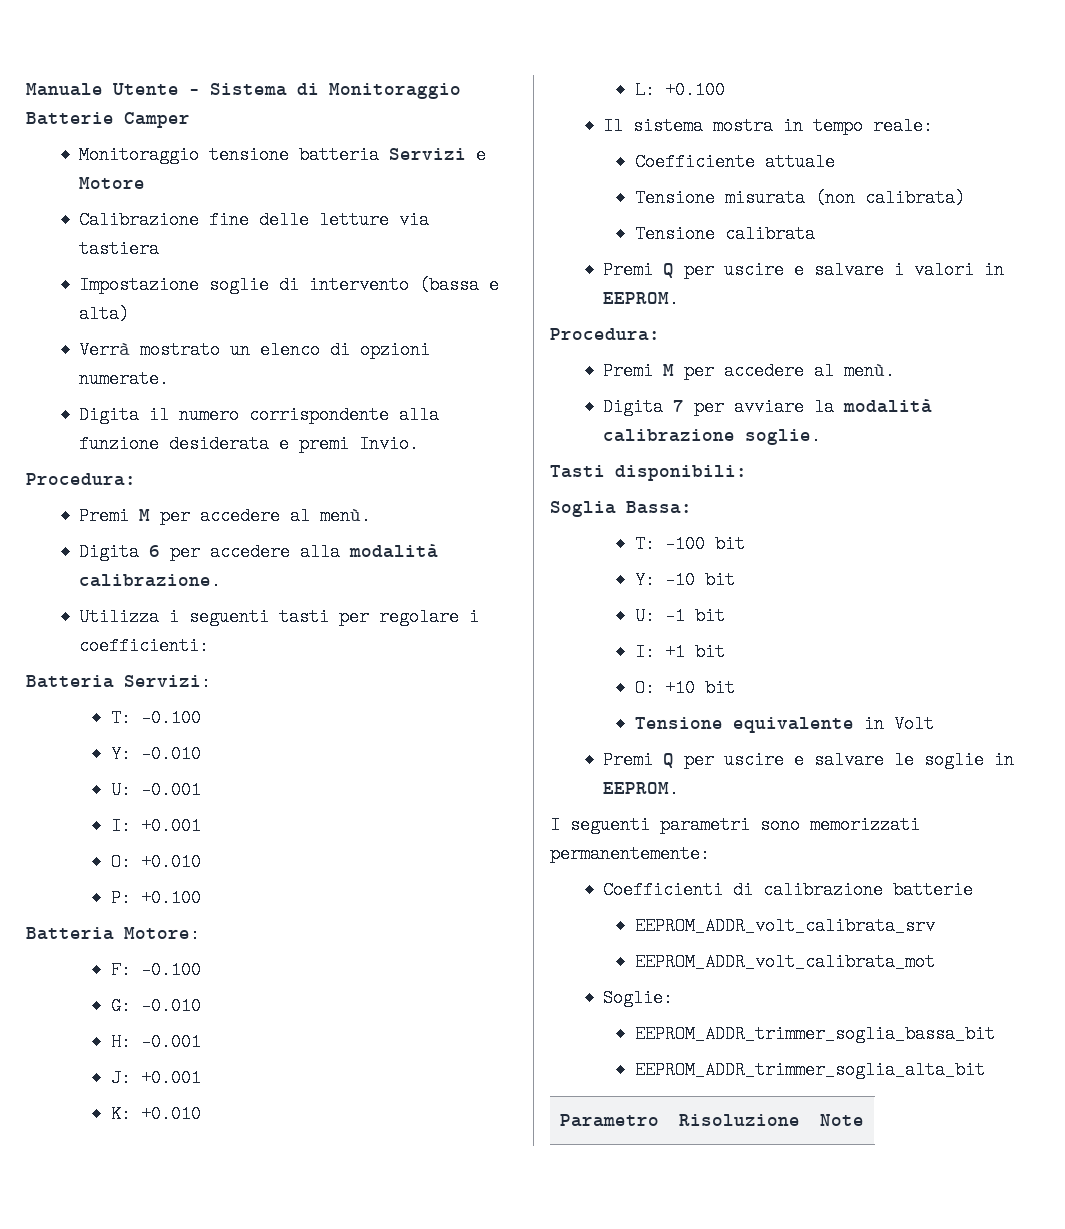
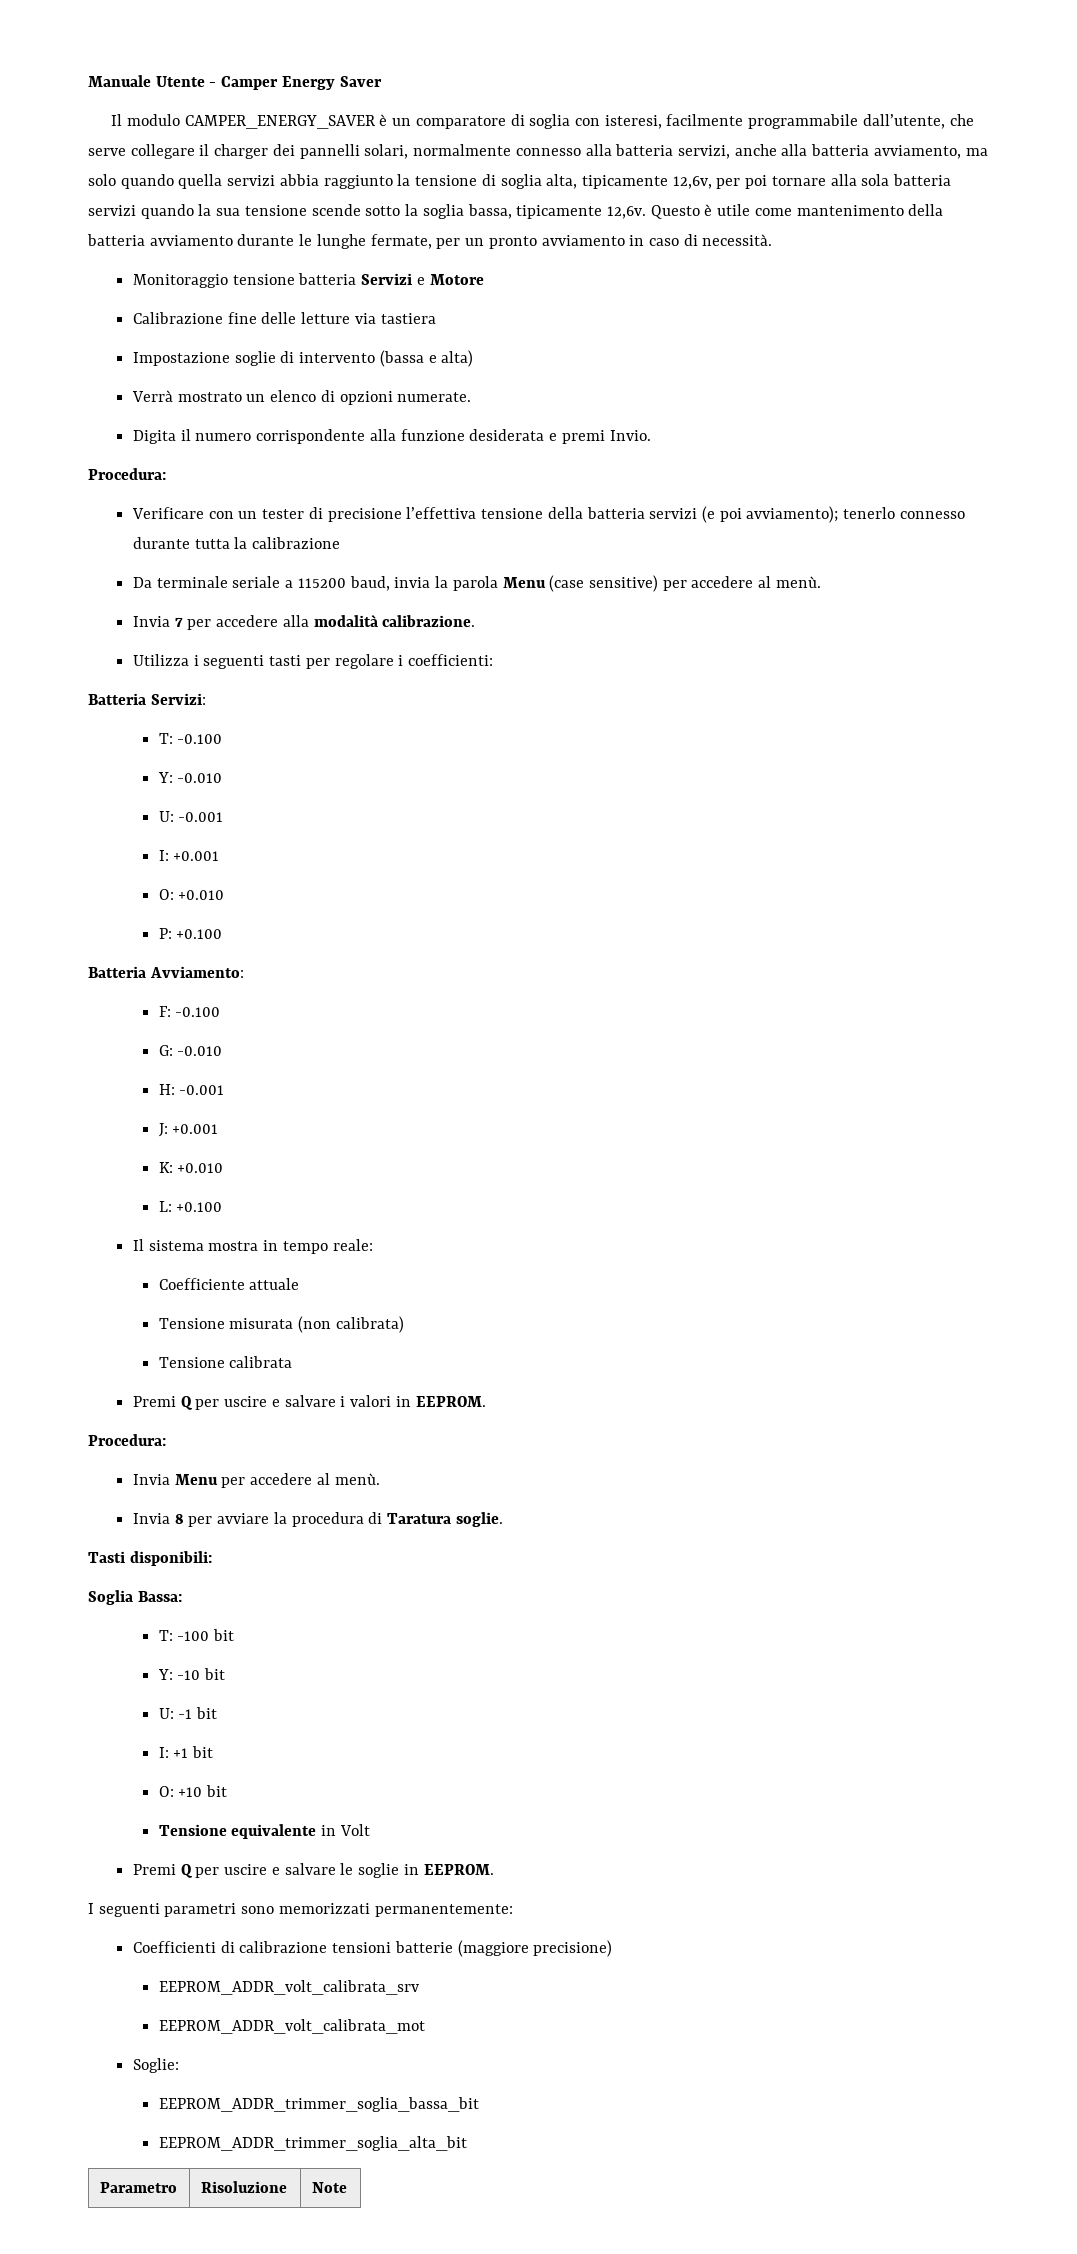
- Manuale Utente - Sistema di Monitoraggio Batterie Camper
+ Manuale Utente - Camper Energy Saver
+ Il modulo CAMPER_ENERGY_SAVER è un comparatore di soglia con isteresi, facilmente programmabile dall’utente, che serve collegare il charger dei pannelli solari, normalmente connesso alla batteria servizi, anche alla batteria avviamento, ma solo quando quella servizi abbia raggiunto la tensione di soglia alta, tipicamente 12,6v, per poi tornare alla sola batteria servizi quando la sua tensione scende sotto la soglia bassa, tipicamente 12,6v. Questo è utile come mantenimento della batteria avviamento durante le lunghe fermate, per un pronto avviamento in caso di necessità.
  Digita il numero corrispondente alla funzione desiderata e premi Invio.
  Procedura:
- Premi M per accedere al menù.
- Digita 6 per accedere alla modalità calibrazione.
+ Verificare con un tester di precisione l’effettiva tensione della batteria servizi (e poi avviamento); tenerlo connesso durante tutta la calibrazione
+ Da terminale seriale a 115200 baud, invia la parola Menu (case sensitive) per accedere al menù.
+ Invia 7 per accedere alla modalità calibrazione.
- Batteria Motore:
+ Batteria Avviamento:
  Premi Q per uscire e salvare i valori in EEPROM.
  Procedura:
- Premi M per accedere al menù.
- Digita 7 per avviare la modalità calibrazione soglie.
+ Invia Menu per accedere al menù.
+ Invia 8 per avviare la procedura di Taratura soglie.
- Coefficienti di calibrazione batterie
+ Coefficienti di calibrazione tensioni batterie (maggiore precisione)

